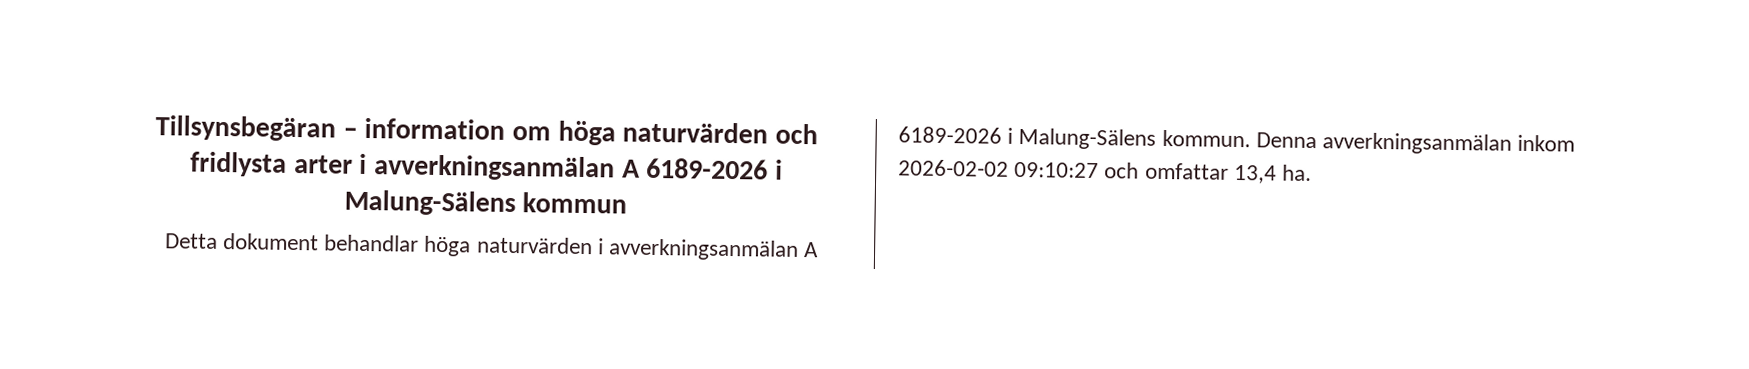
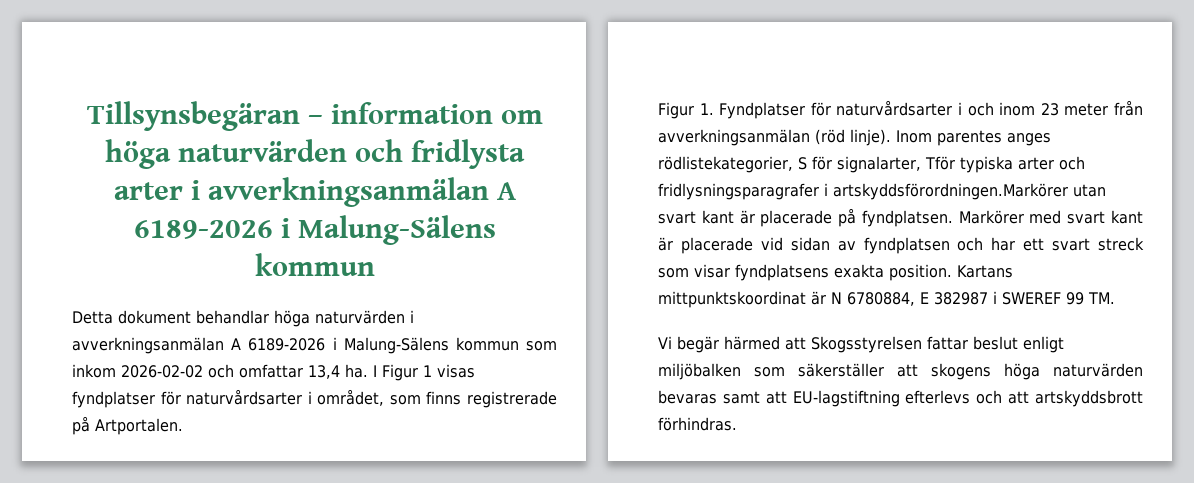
- Detta dokument behandlar höga naturvärden i avverkningsanmälan A 6189-2026 i Malung-Sälens kommun. Denna avverkningsanmälan inkom 2026-02-02 09:10:27 och omfattar 13,4 ha.
+ Detta dokument behandlar höga naturvärden i avverkningsanmälan A 6189-2026 i Malung-Sälens kommun som inkom 2026-02-02 och omfattar 13,4 ha.
+ I Figur 1 visas fyndplatser för naturvårdsarter i området, som finns registrerade på Artportalen.
+ Figur 1. Fyndplatser för naturvårdsarter i och inom 23 meter från avverkningsanmälan (röd linje). Inom parentes anges rödlistekategorier, S för signalarter, Tför typiska arter och fridlysningsparagrafer i artskyddsförordningen.Markörer utan svart kant är placerade på fyndplatsen. Markörer med svart kant är placerade vid sidan av fyndplatsen och har ett svart streck som visar fyndplatsens exakta position. Kartans mittpunktskoordinat är N 6780884, E 382987 i SWEREF 99 TM.
+ Vi begär härmed att Skogsstyrelsen fattar beslut enligt miljöbalken som säkerställer att skogens höga naturvärden bevaras samt att EU-lagstiftning efterlevs och att artskyddsbrott förhindras.

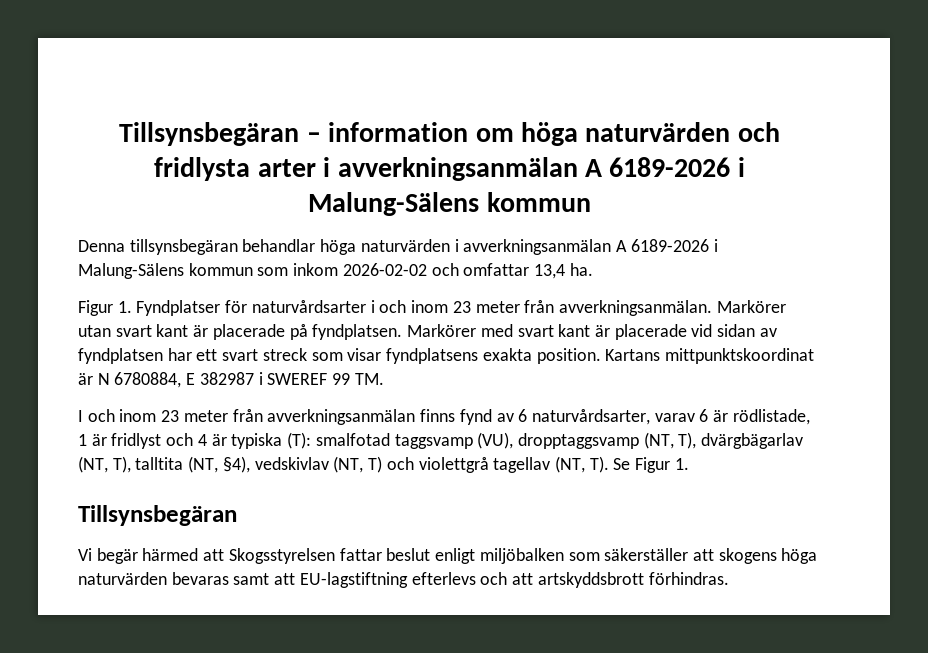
- Detta dokument behandlar höga naturvärden i avverkningsanmälan A 6189-2026 i Malung-Sälens kommun som inkom 2026-02-02 och omfattar 13,4 ha. I Figur 1 visas fyndplatser för naturvårdsarter i området, som finns registrerade på Artportalen.
+ Denna tillsynsbegäran behandlar höga naturvärden i avverkningsanmälan A 6189-2026 i Malung-Sälens kommun som inkom 2026-02-02 och omfattar 13,4 ha.
- Figur 1. Fyndplatser för naturvårdsarter i och inom 23 meter från avverkningsanmälan (röd linje). Inom parentes anges rödlistekategorier, S för signalarter, Tför typiska arter och fridlysningsparagrafer i artskyddsförordningen.Markörer utan svart kant är placerade på fyndplatsen.
+ Figur 1. Fyndplatser för naturvårdsarter i och inom 23 meter från avverkningsanmälan. Markörer utan svart kant är placerade på fyndplatsen.
- Markörer med svart kant är placerade vid sidan av fyndplatsen och har ett svart streck som visar fyndplatsens exakta position.
+ Markörer med svart kant är placerade vid sidan av fyndplatsen har ett svart streck som visar fyndplatsens exakta position.
+ I och inom 23 meter från avverkningsanmälan finns fynd av 6 naturvårdsarter, varav 6 är rödlistade, 1 är fridlyst och 4 är typiska (T): smalfotad taggsvamp (VU), dropptaggsvamp (NT, T), dvärgbägarlav (NT, T), talltita (NT, §4), vedskivlav (NT, T) och violettgrå tagellav (NT, T). Se Figur 1.
+ Tillsynsbegäran

